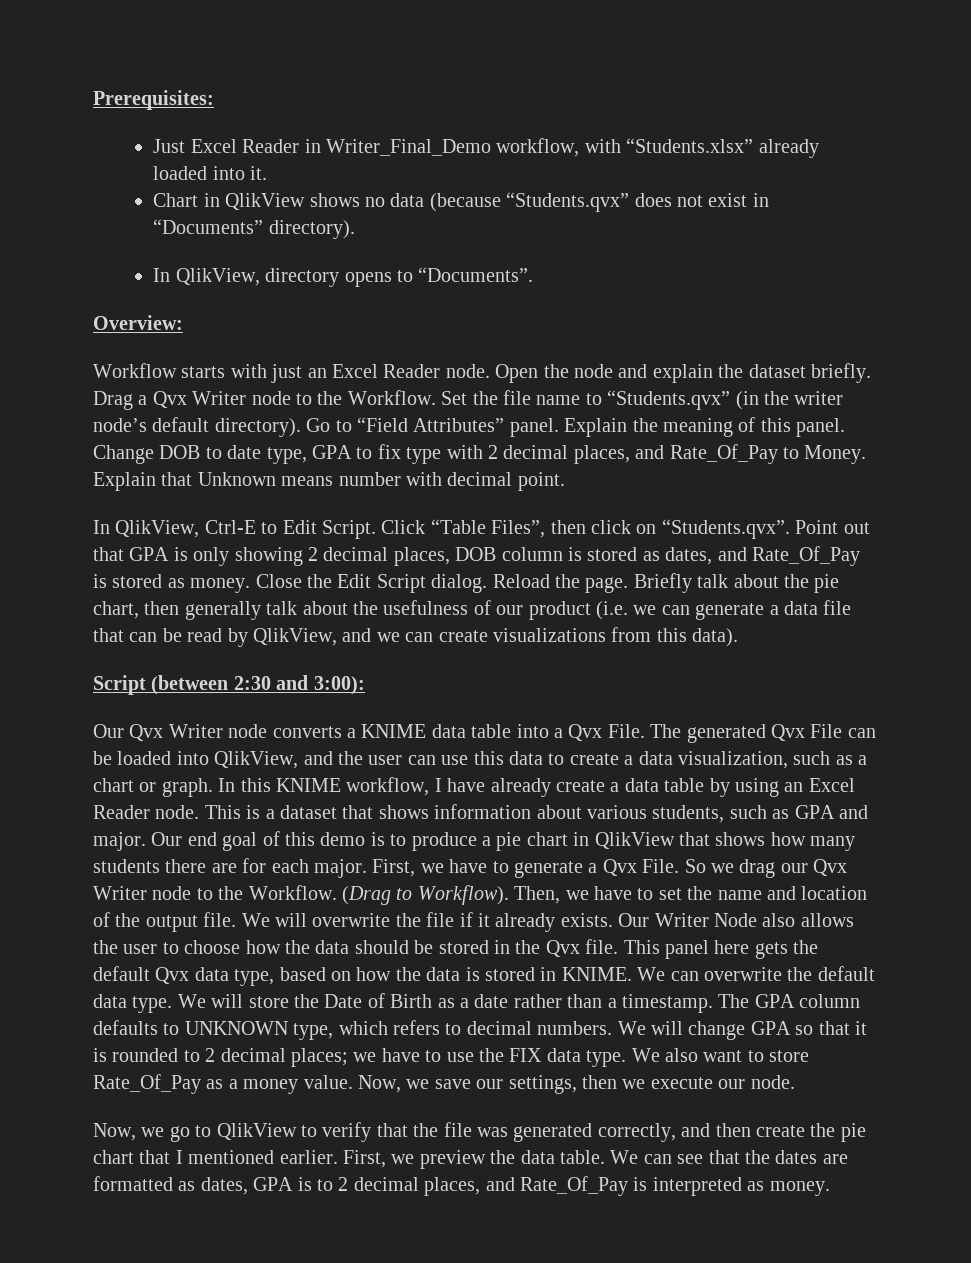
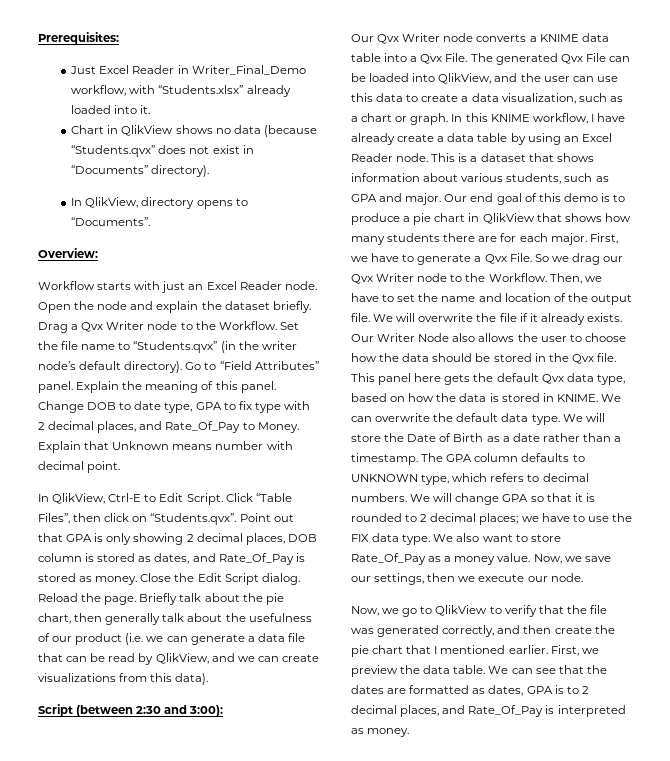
- (Drag to Workflow).

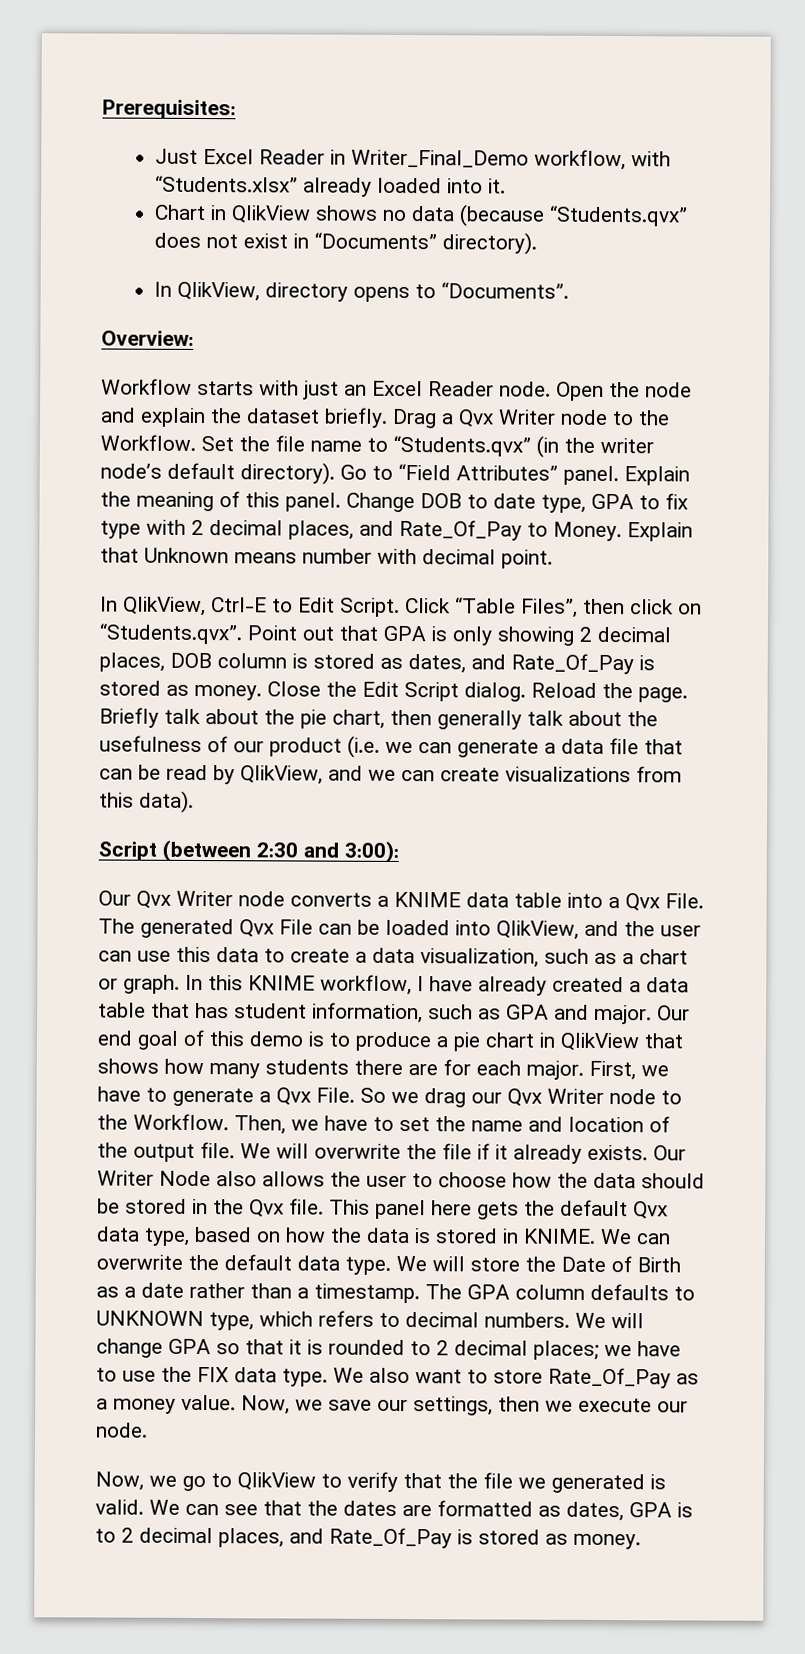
- In this KNIME workflow, I have already create a data table by using an Excel Reader node. This is a dataset that shows information about various students, such as GPA and major.
+ In this KNIME workflow, I have already created a data table that has student information, such as GPA and major.
- Now, we go to QlikView to verify that the file was generated correctly, and then create the pie chart that I mentioned earlier. First, we preview the data table.
+ Now, we go to QlikView to verify that the file we generated is valid.
- We can see that the dates are formatted as dates, GPA is to 2 decimal places, and Rate_Of_Pay is interpreted as money.
+ We can see that the dates are formatted as dates, GPA is to 2 decimal places, and Rate_Of_Pay is stored as money.

